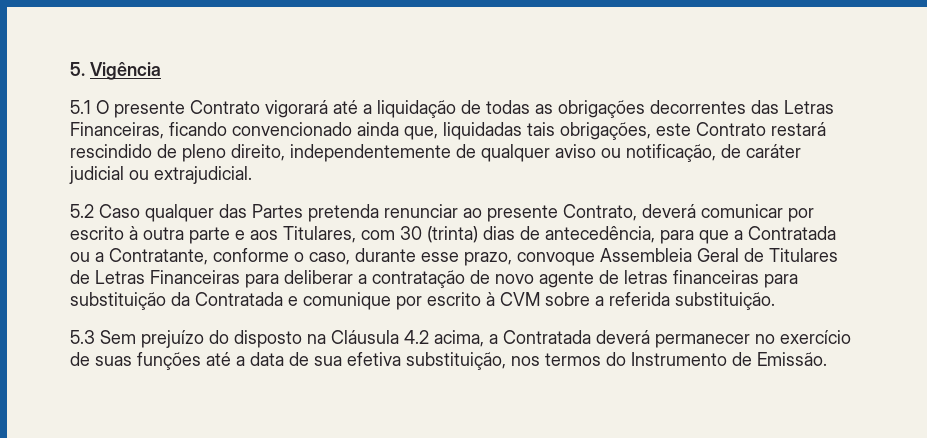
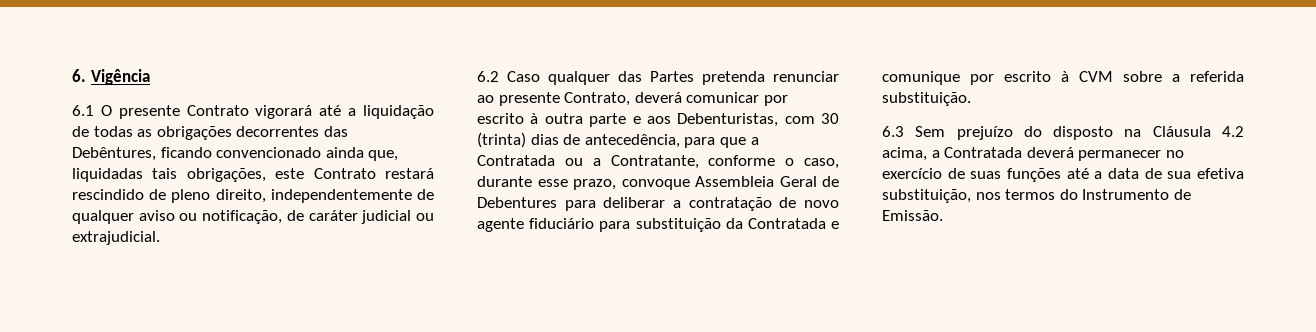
- 5. Vigência
+ 6. Vigência
- 5.1 O presente Contrato vigorará até a liquidação de todas as obrigações decorrentes das Letras Financeiras, ficando convencionado ainda que, liquidadas tais obrigações, este Contrato restará rescindido de pleno direito, independentemente de qualquer aviso ou notificação, de caráter judicial ou extrajudicial.
+ 6.1 O presente Contrato vigorará até a liquidação de todas as obrigações decorrentes das Debêntures, ficando convencionado ainda que, liquidadas tais obrigações, este Contrato restará rescindido de pleno direito, independentemente de qualquer aviso ou notificação, de caráter judicial ou extrajudicial.
- 5.2 Caso qualquer das Partes pretenda renunciar ao presente Contrato, deverá comunicar por escrito à outra parte e aos Titulares, com 30 (trinta) dias de antecedência, para que a Contratada ou a Contratante, conforme o caso, durante esse prazo, convoque Assembleia Geral de Titulares de Letras Financeiras para deliberar a contratação de novo agente de letras financeiras para substituição da Contratada e comunique por escrito à CVM sobre a referida substituição.
+ 6.2 Caso qualquer das Partes pretenda renunciar ao presente Contrato, deverá comunicar por escrito à outra parte e aos Debenturistas, com 30 (trinta) dias de antecedência, para que a Contratada ou a Contratante, conforme o caso, durante esse prazo, convoque Assembleia Geral de Debentures para deliberar a contratação de novo agente fiduciário para substituição da Contratada e comunique por escrito à CVM sobre a referida substituição.
- 5.3 Sem prejuízo do disposto na Cláusula 4.2 acima, a Contratada deverá permanecer no exercício de suas funções até a data de sua efetiva substituição, nos termos do Instrumento de Emissão.
+ 6.3 Sem prejuízo do disposto na Cláusula 4.2 acima, a Contratada deverá permanecer no exercício de suas funções até a data de sua efetiva substituição, nos termos do Instrumento de Emissão.

